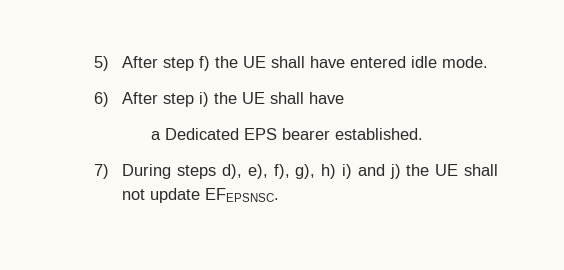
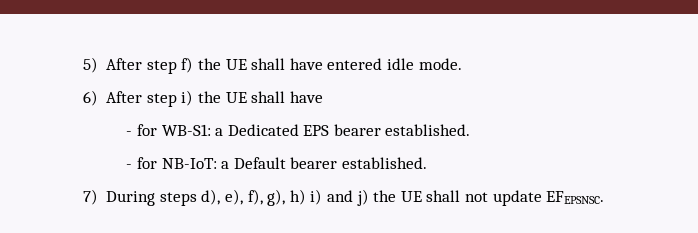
- a Dedicated EPS bearer established.
+ - for WB-S1: a Dedicated EPS bearer established.
+ - for NB-IoT: a Default bearer established.

